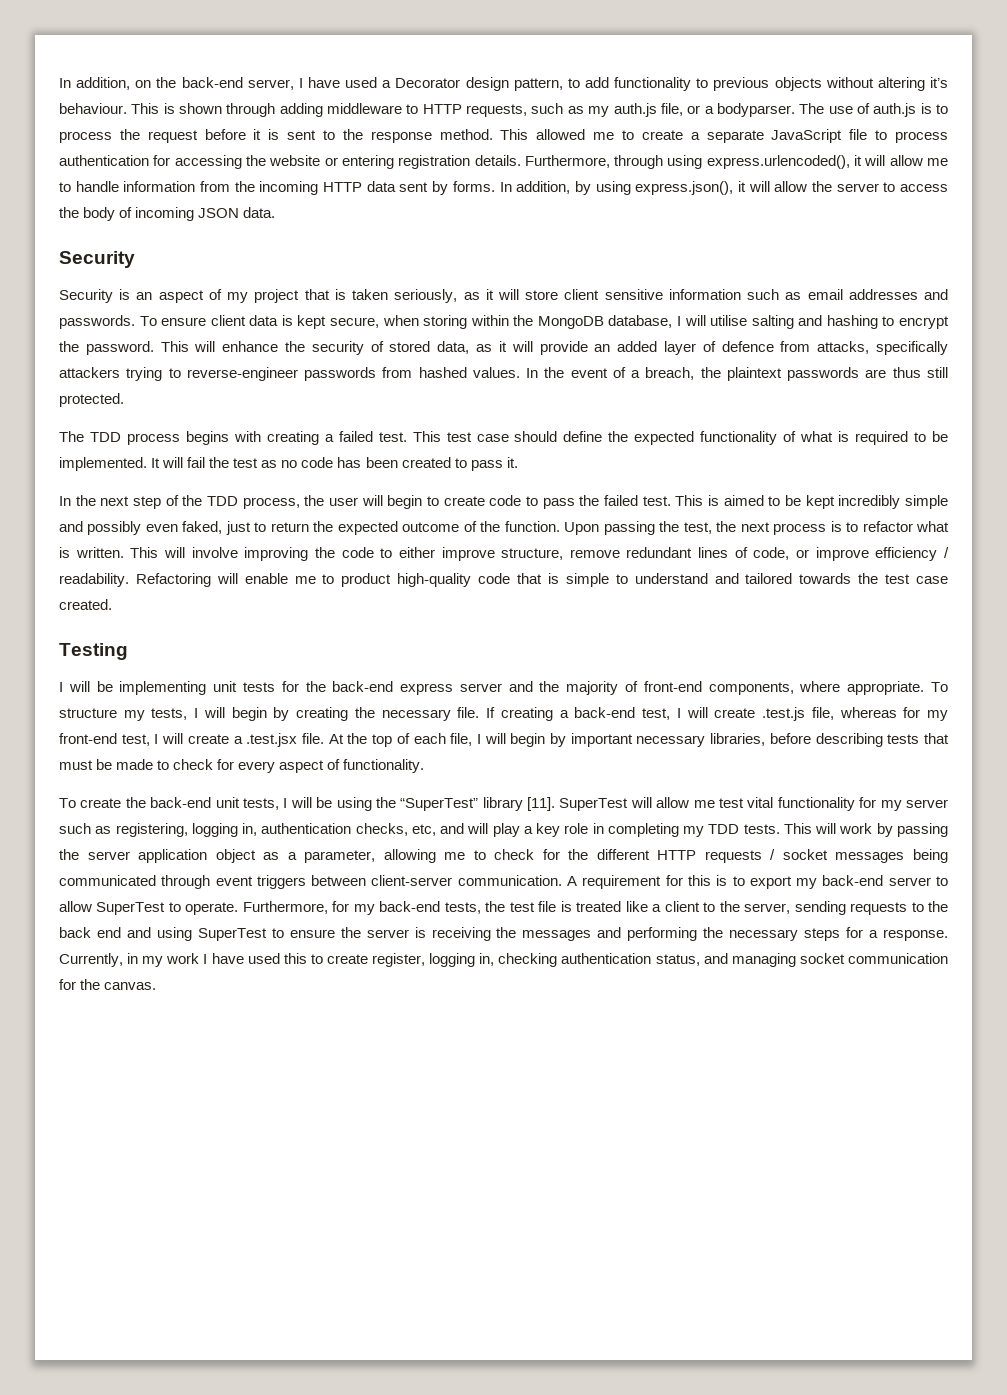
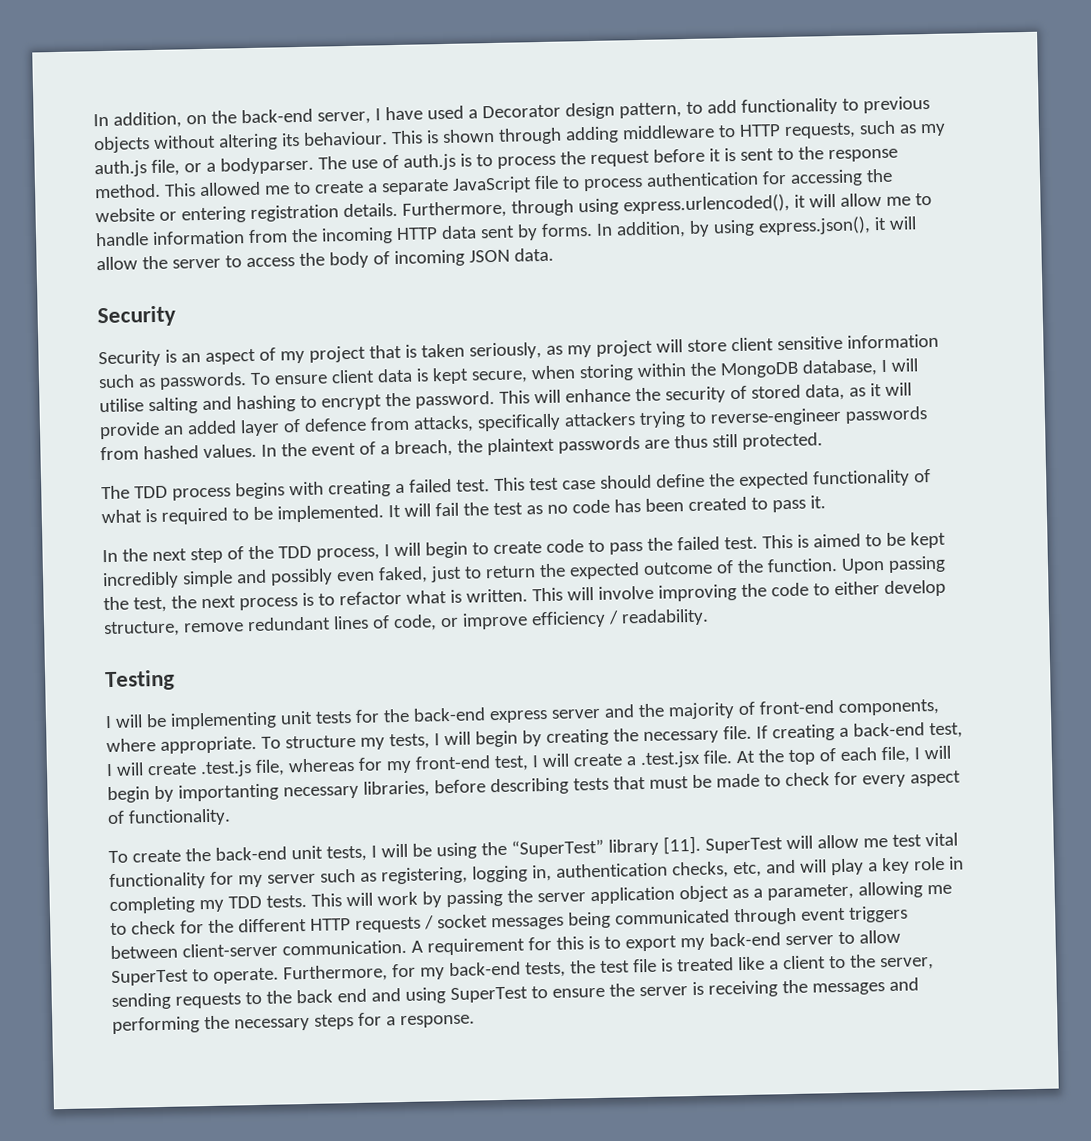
- In addition, on the back-end server, I have used a Decorator design pattern, to add functionality to previous objects without altering it’s behaviour.
+ In addition, on the back-end server, I have used a Decorator design pattern, to add functionality to previous objects without altering its behaviour.
- Security is an aspect of my project that is taken seriously, as it will store client sensitive information such as email addresses and passwords.
+ Security is an aspect of my project that is taken seriously, as my project will store client sensitive information such as passwords.
- In the next step of the TDD process, the user will begin to create code to pass the failed test.
+ In the next step of the TDD process, I will begin to create code to pass the failed test.
- This will involve improving the code to either improve structure, remove redundant lines of code, or improve efficiency / readability. Refactoring will enable me to product high-quality code that is simple to understand and tailored towards the test case created.
+ This will involve improving the code to either develop structure, remove redundant lines of code, or improve efficiency / readability.
- At the top of each file, I will begin by important necessary libraries, before describing tests that must be made to check for every aspect of functionality.
+ At the top of each file, I will begin by importanting necessary libraries, before describing tests that must be made to check for every aspect of functionality.
- Currently, in my work I have used this to create register, logging in, checking authentication status, and managing socket communication for the canvas.

